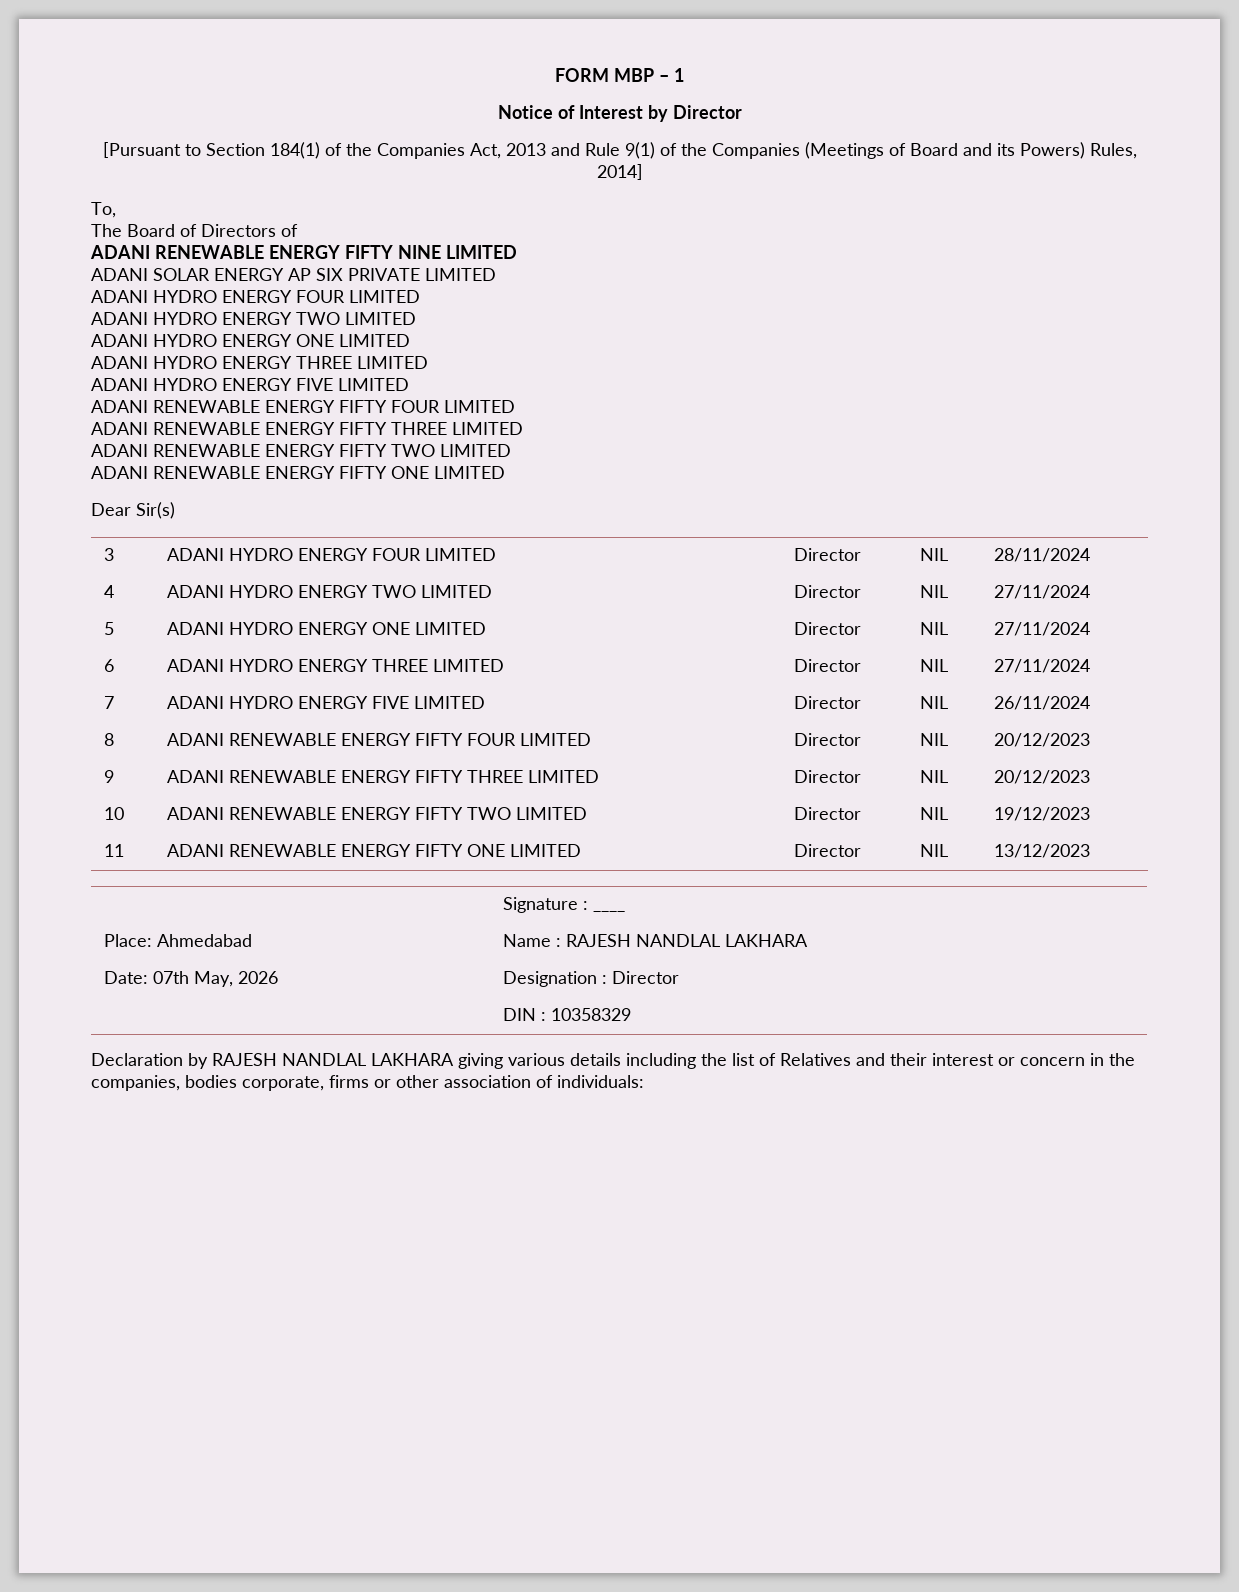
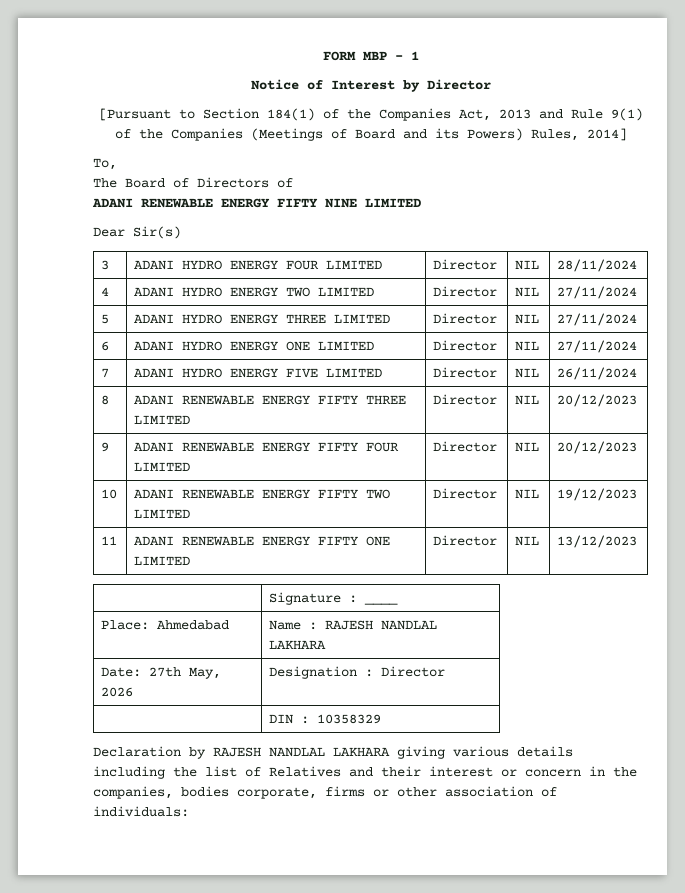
- ADANI SOLAR ENERGY AP SIX PRIVATE LIMITED
- ADANI HYDRO ENERGY FOUR LIMITED
- ADANI HYDRO ENERGY TWO LIMITED
- ADANI HYDRO ENERGY ONE LIMITED
- ADANI HYDRO ENERGY THREE LIMITED
- ADANI HYDRO ENERGY FIVE LIMITED
- ADANI RENEWABLE ENERGY FIFTY FOUR LIMITED
- ADANI RENEWABLE ENERGY FIFTY THREE LIMITED
- ADANI RENEWABLE ENERGY FIFTY TWO LIMITED
- ADANI RENEWABLE ENERGY FIFTY ONE LIMITED
- 5 | ADANI HYDRO ENERGY ONE LIMITED | Director | NIL | 27/11/2024
+ 5 | ADANI HYDRO ENERGY THREE LIMITED | Director | NIL | 27/11/2024
- 6 | ADANI HYDRO ENERGY THREE LIMITED | Director | NIL | 27/11/2024
+ 6 | ADANI HYDRO ENERGY ONE LIMITED | Director | NIL | 27/11/2024
- 8 | ADANI RENEWABLE ENERGY FIFTY FOUR LIMITED | Director | NIL | 20/12/2023
+ 8 | ADANI RENEWABLE ENERGY FIFTY THREE LIMITED | Director | NIL | 20/12/2023
- 9 | ADANI RENEWABLE ENERGY FIFTY THREE LIMITED | Director | NIL | 20/12/2023
+ 9 | ADANI RENEWABLE ENERGY FIFTY FOUR LIMITED | Director | NIL | 20/12/2023
- Date: 07th May, 2026 | Designation : Director
+ Date: 27th May, 2026 | Designation : Director

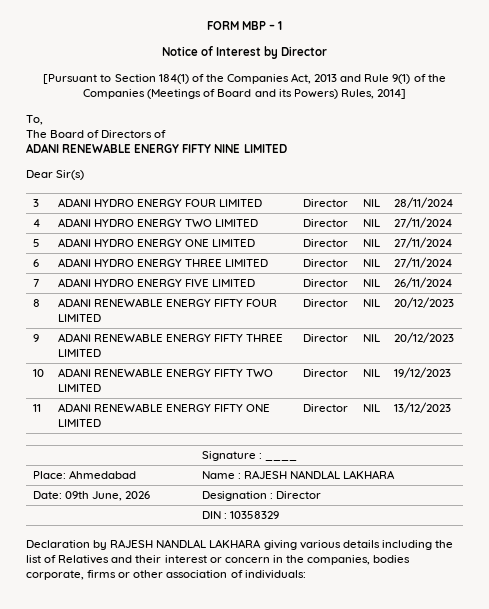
- 5 | ADANI HYDRO ENERGY THREE LIMITED | Director | NIL | 27/11/2024
+ 5 | ADANI HYDRO ENERGY ONE LIMITED | Director | NIL | 27/11/2024
- 6 | ADANI HYDRO ENERGY ONE LIMITED | Director | NIL | 27/11/2024
+ 6 | ADANI HYDRO ENERGY THREE LIMITED | Director | NIL | 27/11/2024
- 8 | ADANI RENEWABLE ENERGY FIFTY THREE LIMITED | Director | NIL | 20/12/2023
+ 8 | ADANI RENEWABLE ENERGY FIFTY FOUR LIMITED | Director | NIL | 20/12/2023
- 9 | ADANI RENEWABLE ENERGY FIFTY FOUR LIMITED | Director | NIL | 20/12/2023
+ 9 | ADANI RENEWABLE ENERGY FIFTY THREE LIMITED | Director | NIL | 20/12/2023
- Date: 27th May, 2026 | Designation : Director
+ Date: 09th June, 2026 | Designation : Director

